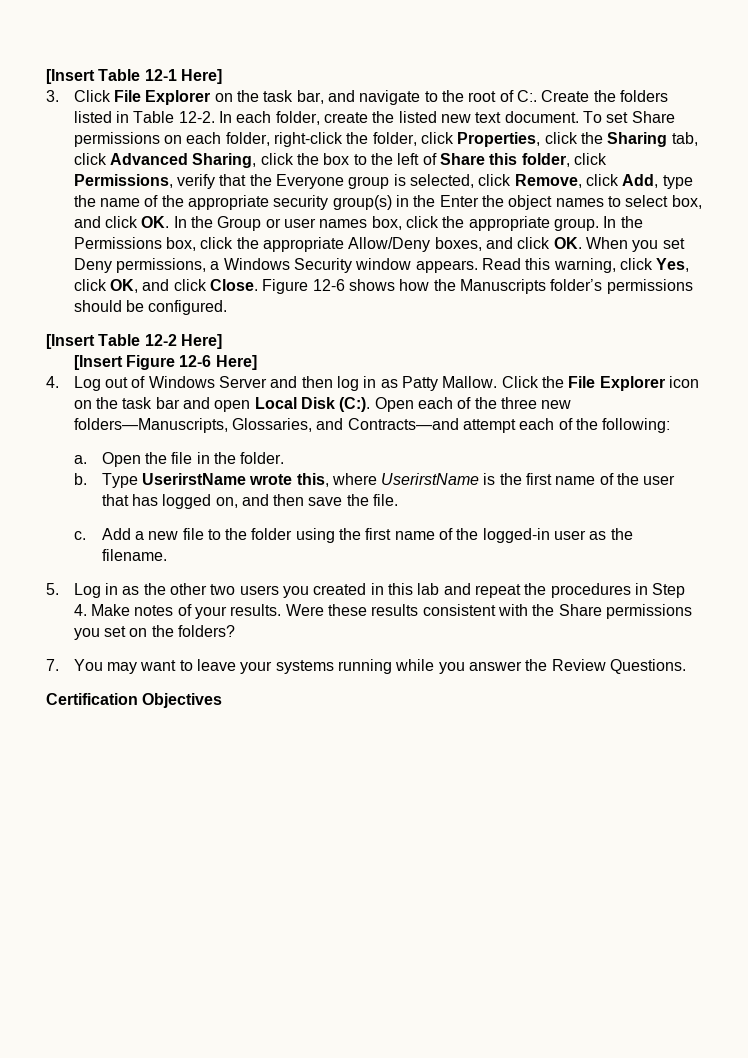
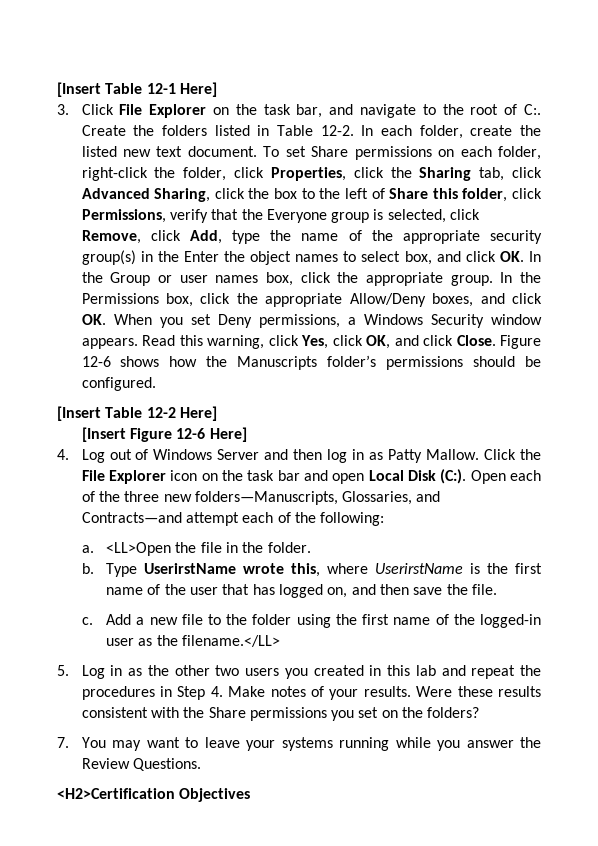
- Open the file in the folder.
+ <LL>Open the file in the folder.
- Add a new file to the folder using the first name of the logged-in user as the filename.
+ Add a new file to the folder using the first name of the logged-in user as the filename.</LL>
- Certification Objectives
+ <H2>Certification Objectives

